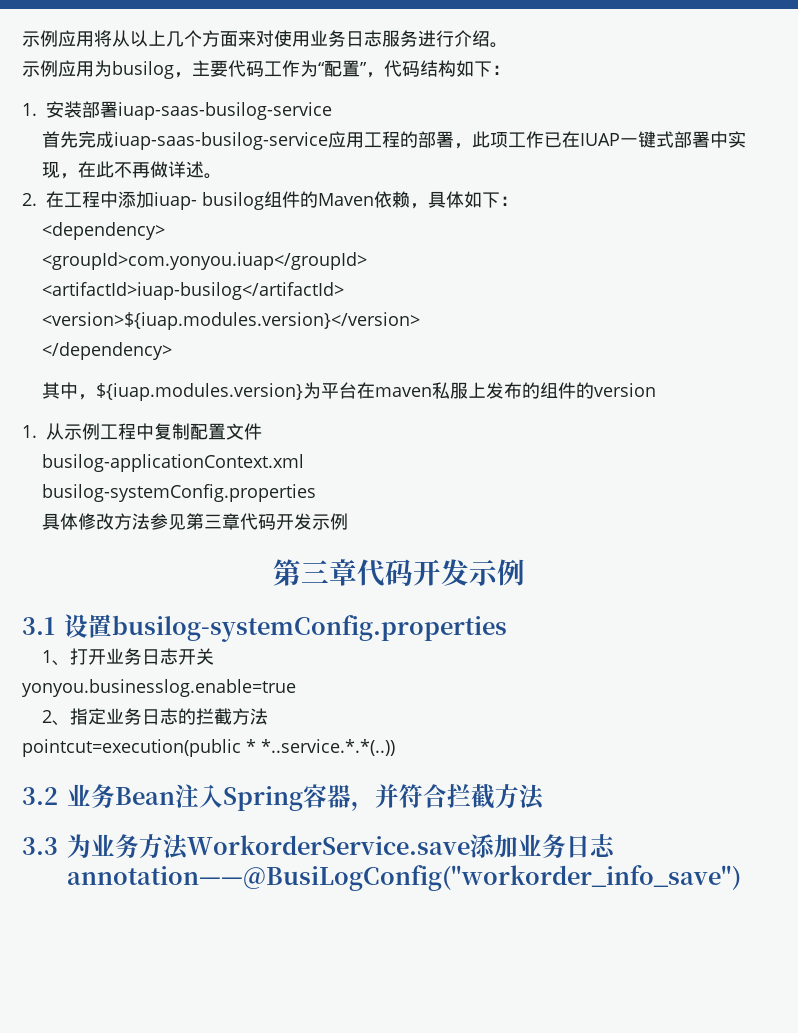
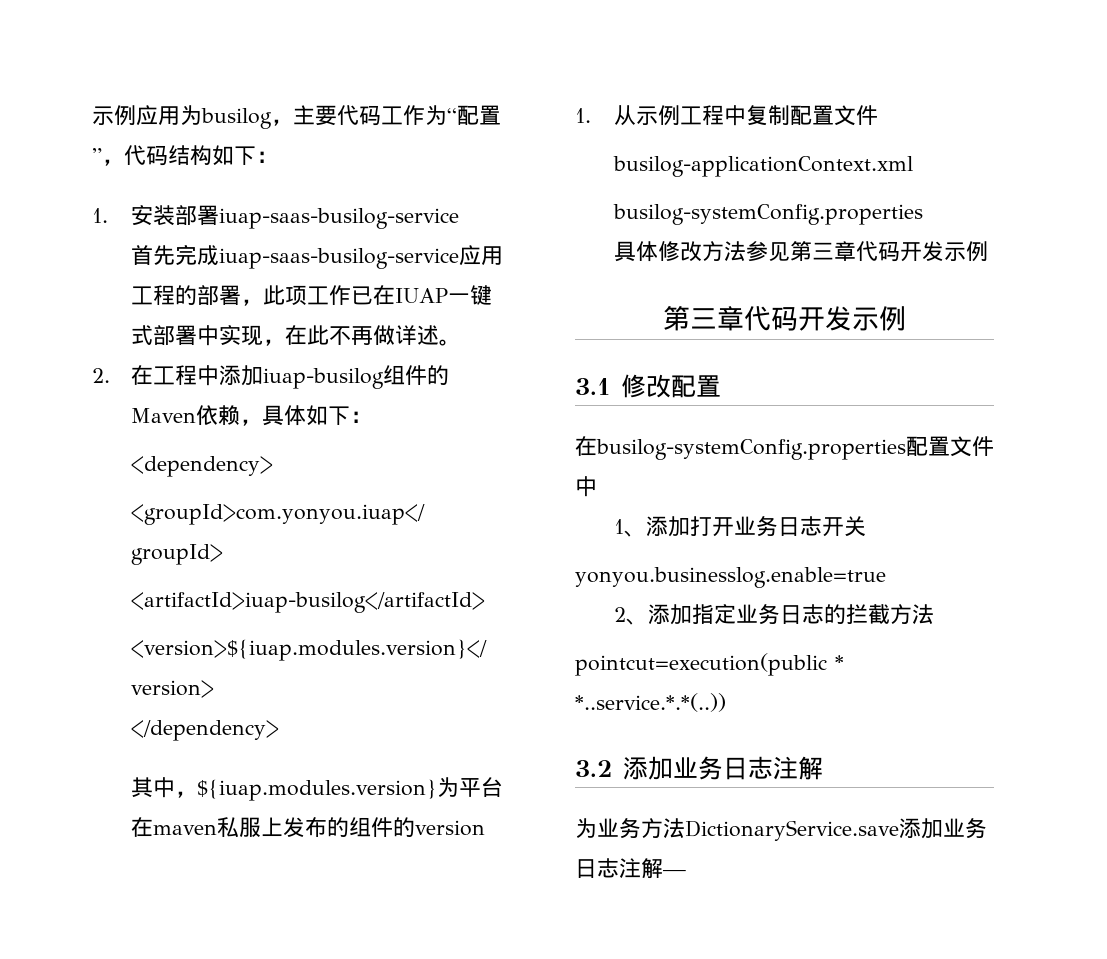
- 示例应用将从以上几个方面来对使用业务日志服务进行介绍。
- 2.在工程中添加iuap- busilog组件的Maven依赖，具体如下：
+ 2.在工程中添加iuap-busilog组件的Maven依赖，具体如下：
- 3.1设置busilog-systemConfig.properties
+ 3.1修改配置
+ 在busilog-systemConfig.properties配置文件中
- 1、打开业务日志开关
+ 1、添加打开业务日志开关
- 2、指定业务日志的拦截方法
+ 2、添加指定业务日志的拦截方法
- 3.2业务Bean注入Spring容器，并符合拦截方法
- 3.3为业务方法WorkorderService.save添加业务日志annotation——@BusiLogConfig("workorder_info_save")
+ 3.2添加业务日志注解
+ 为业务方法DictionaryService.save添加业务日志注解—

